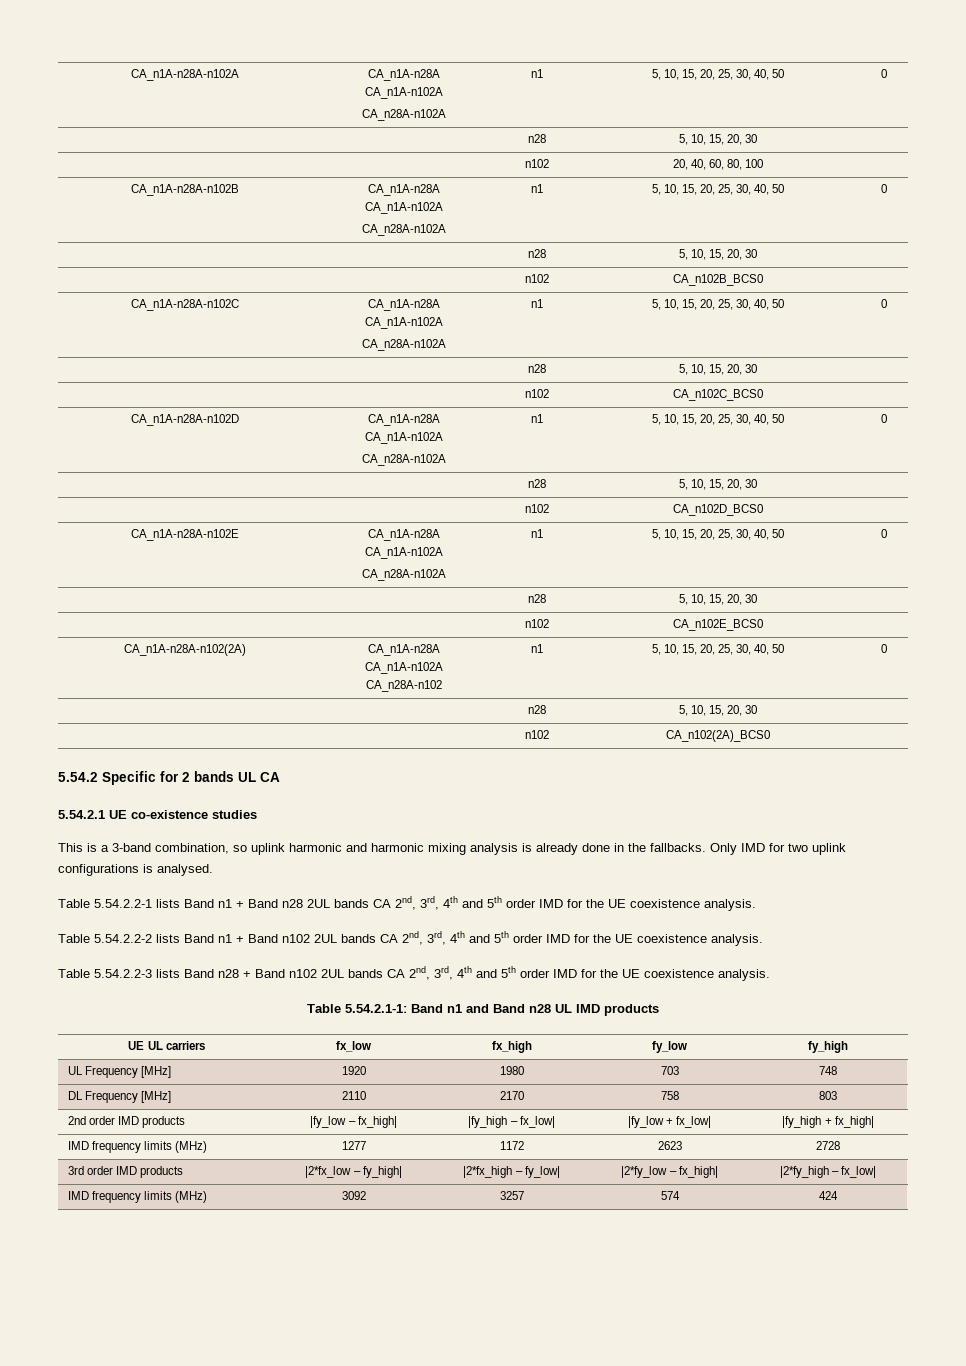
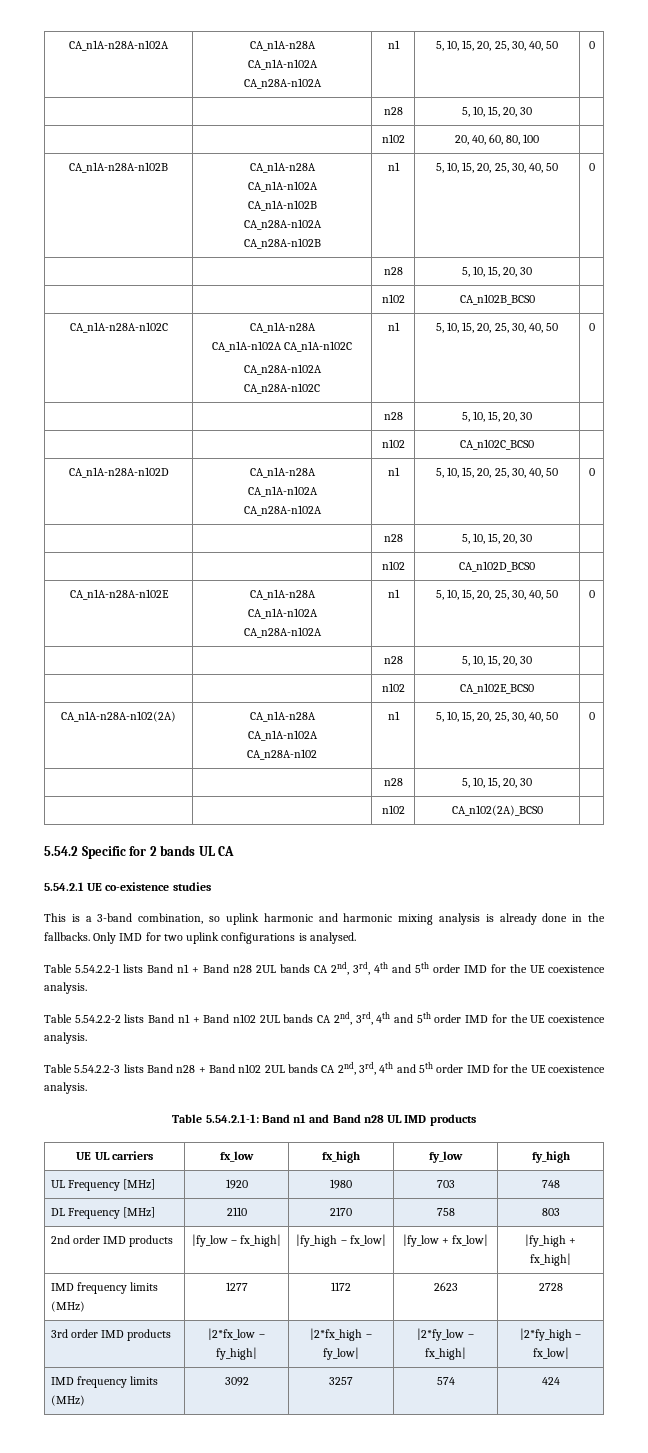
  CA_n1A-n28A-n102B | CA_n1A-n28A
  CA_n1A-n102A
- CA_n28A-n102A | n1 | 5, 10, 15, 20, 25, 30, 40, 50 | 0
+ CA_n1A-n102B
+ CA_n28A-n102A
+ CA_n28A-n102B | n1 | 5, 10, 15, 20, 25, 30, 40, 50 | 0
  CA_n1A-n28A-n102C | CA_n1A-n28A
- CA_n1A-n102A
- CA_n28A-n102A | n1 | 5, 10, 15, 20, 25, 30, 40, 50 | 0
+ CA_n1A-n102A CA_n1A-n102C
+ CA_n28A-n102A
+ CA_n28A-n102C | n1 | 5, 10, 15, 20, 25, 30, 40, 50 | 0

